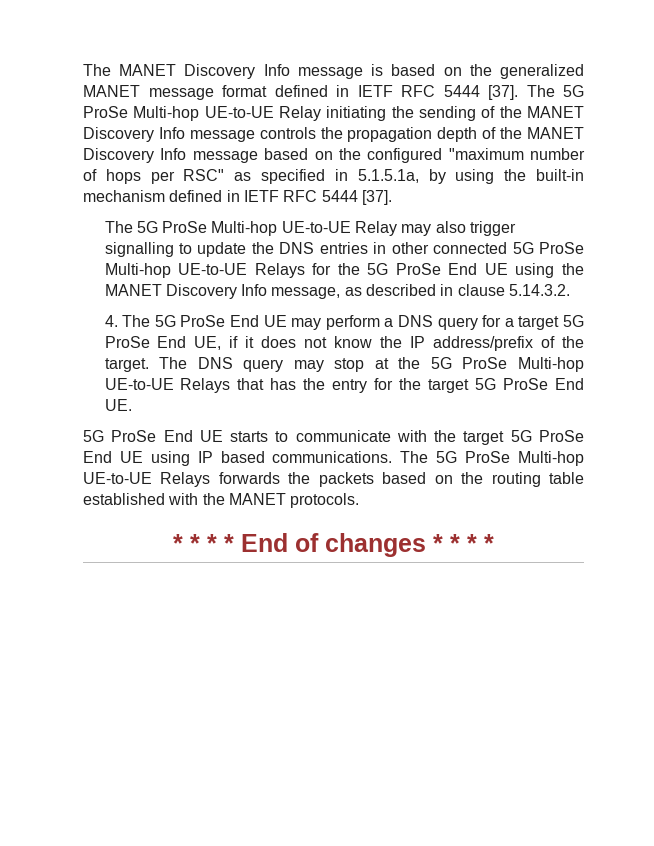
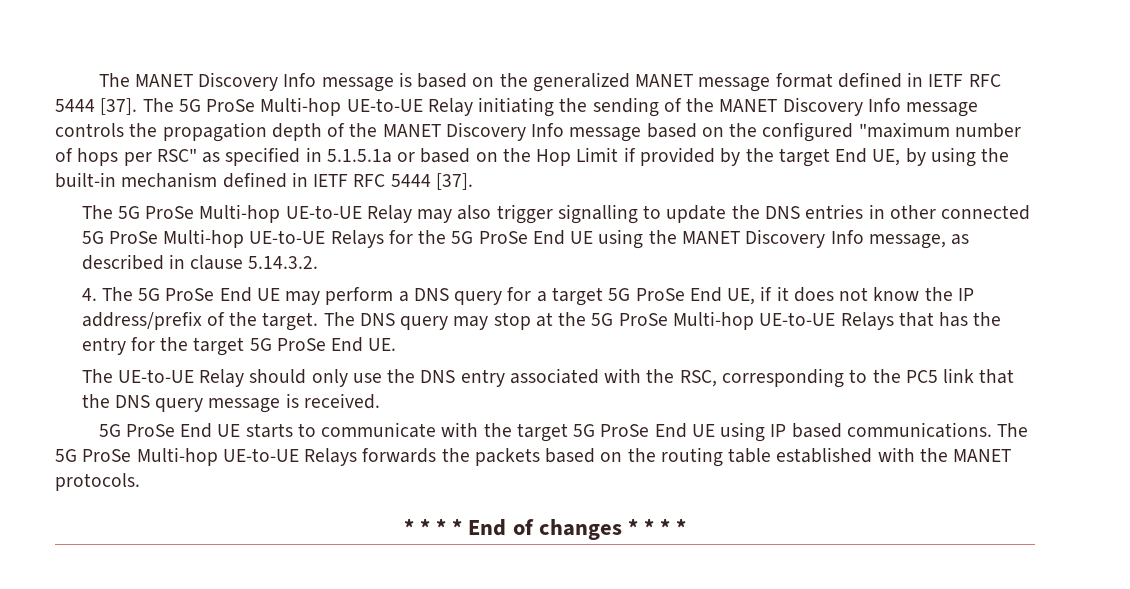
- The 5G ProSe Multi-hop UE-to-UE Relay initiating the sending of the MANET Discovery Info message controls the propagation depth of the MANET Discovery Info message based on the configured "maximum number of hops per RSC" as specified in 5.1.5.1a, by using the built-in mechanism defined in IETF RFC 5444 [37].
+ The 5G ProSe Multi-hop UE-to-UE Relay initiating the sending of the MANET Discovery Info message controls the propagation depth of the MANET Discovery Info message based on the configured "maximum number of hops per RSC" as specified in 5.1.5.1a or based on the Hop Limit if provided by the target End UE, by using the built-in mechanism defined in IETF RFC 5444 [37].
+ The UE-to-UE Relay should only use the DNS entry associated with the RSC, corresponding to the PC5 link that the DNS query message is received.

